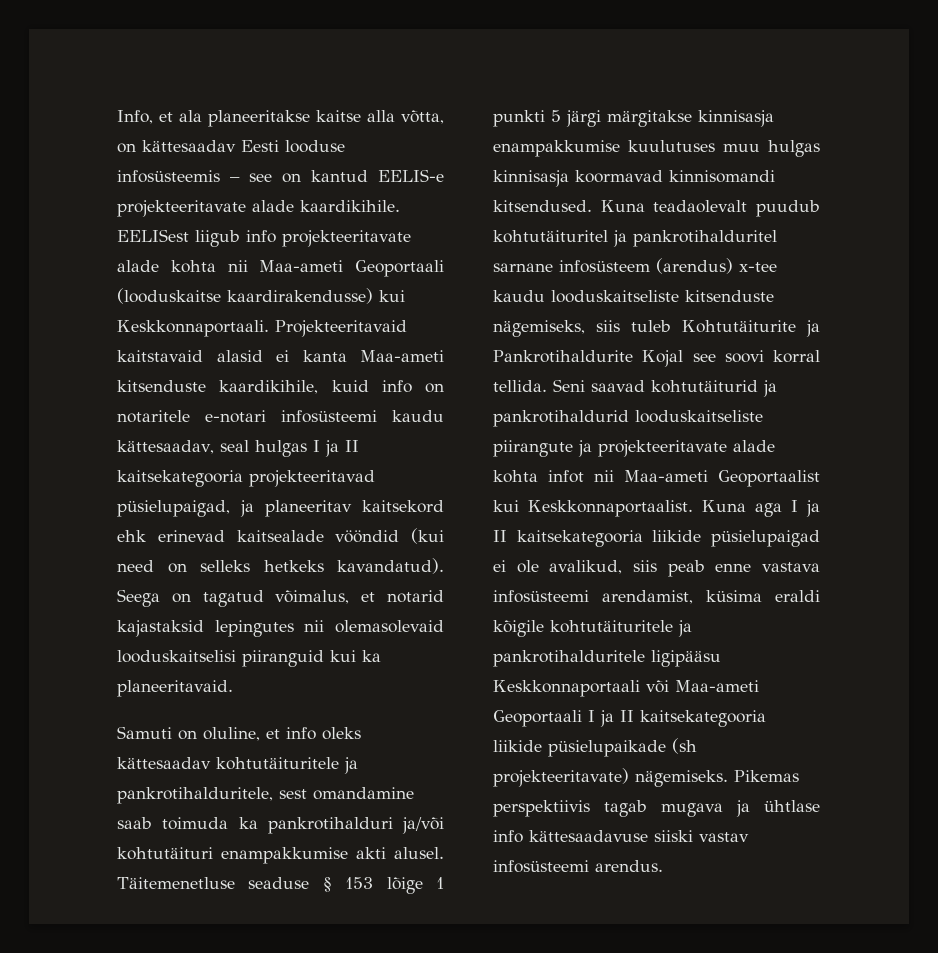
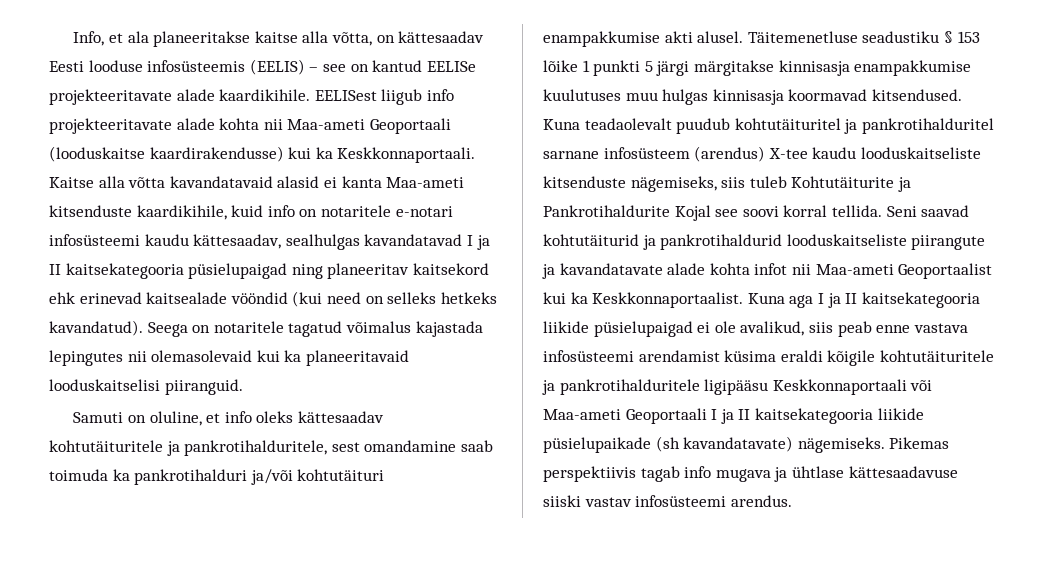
- Info, et ala planeeritakse kaitse alla võtta, on kättesaadav Eesti looduse infosüsteemis – see on kantud EELIS-e projekteeritavate alade kaardikihile.
+ Info, et ala planeeritakse kaitse alla võtta, on kättesaadav Eesti looduse infosüsteemis (EELIS) – see on kantud EELISe projekteeritavate alade kaardikihile.
- EELISest liigub info projekteeritavate alade kohta nii Maa-ameti Geoportaali (looduskaitse kaardirakendusse) kui Keskkonnaportaali. Projekteeritavaid kaitstavaid alasid ei kanta Maa-ameti kitsenduste kaardikihile, kuid info on notaritele e-notari infosüsteemi kaudu kättesaadav, seal hulgas I ja II kaitsekategooria projekteeritavad püsielupaigad, ja planeeritav kaitsekord ehk erinevad kaitsealade vööndid (kui need on selleks hetkeks kavandatud).
+ EELISest liigub info projekteeritavate alade kohta nii Maa-ameti Geoportaali (looduskaitse kaardirakendusse) kui ka Keskkonnaportaali. Kaitse alla võtta kavandatavaid alasid ei kanta Maa-ameti kitsenduste kaardikihile, kuid info on notaritele e-notari infosüsteemi kaudu kättesaadav, sealhulgas kavandatavad I ja II kaitsekategooria püsielupaigad ning planeeritav kaitsekord ehk erinevad kaitsealade vööndid (kui need on selleks hetkeks kavandatud).
- Seega on tagatud võimalus, et notarid kajastaksid lepingutes nii olemasolevaid looduskaitselisi piiranguid kui ka planeeritavaid.
+ Seega on notaritele tagatud võimalus kajastada lepingutes nii olemasolevaid kui ka planeeritavaid looduskaitselisi piiranguid.
- Täitemenetluse seaduse § 153 lõige 1 punkti 5 järgi märgitakse kinnisasja enampakkumise kuulutuses muu hulgas kinnisasja koormavad kinnisomandi kitsendused.
+ Täitemenetluse seadustiku § 153 lõike 1 punkti 5 järgi märgitakse kinnisasja enampakkumise kuulutuses muu hulgas kinnisasja koormavad kitsendused.
- Kuna teadaolevalt puudub kohtutäituritel ja pankrotihalduritel sarnane infosüsteem (arendus) x-tee kaudu looduskaitseliste kitsenduste nägemiseks, siis tuleb Kohtutäiturite ja Pankrotihaldurite Kojal see soovi korral tellida.
+ Kuna teadaolevalt puudub kohtutäituritel ja pankrotihalduritel sarnane infosüsteem (arendus) X-tee kaudu looduskaitseliste kitsenduste nägemiseks, siis tuleb Kohtutäiturite ja Pankrotihaldurite Kojal see soovi korral tellida.
- Seni saavad kohtutäiturid ja pankrotihaldurid looduskaitseliste piirangute ja projekteeritavate alade kohta infot nii Maa-ameti Geoportaalist kui Keskkonnaportaalist.
+ Seni saavad kohtutäiturid ja pankrotihaldurid looduskaitseliste piirangute ja kavandatavate alade kohta infot nii Maa-ameti Geoportaalist kui ka Keskkonnaportaalist.
- Kuna aga I ja II kaitsekategooria liikide püsielupaigad ei ole avalikud, siis peab enne vastava infosüsteemi arendamist, küsima eraldi kõigile kohtutäituritele ja pankrotihalduritele ligipääsu Keskkonnaportaali või Maa-ameti Geoportaali I ja II kaitsekategooria liikide püsielupaikade (sh projekteeritavate) nägemiseks.
+ Kuna aga I ja II kaitsekategooria liikide püsielupaigad ei ole avalikud, siis peab enne vastava infosüsteemi arendamist küsima eraldi kõigile kohtutäituritele ja pankrotihalduritele ligipääsu Keskkonnaportaali või Maa-ameti Geoportaali I ja II kaitsekategooria liikide püsielupaikade (sh kavandatavate) nägemiseks.
- Pikemas perspektiivis tagab mugava ja ühtlase info kättesaadavuse siiski vastav infosüsteemi arendus.
+ Pikemas perspektiivis tagab info mugava ja ühtlase kättesaadavuse siiski vastav infosüsteemi arendus.

